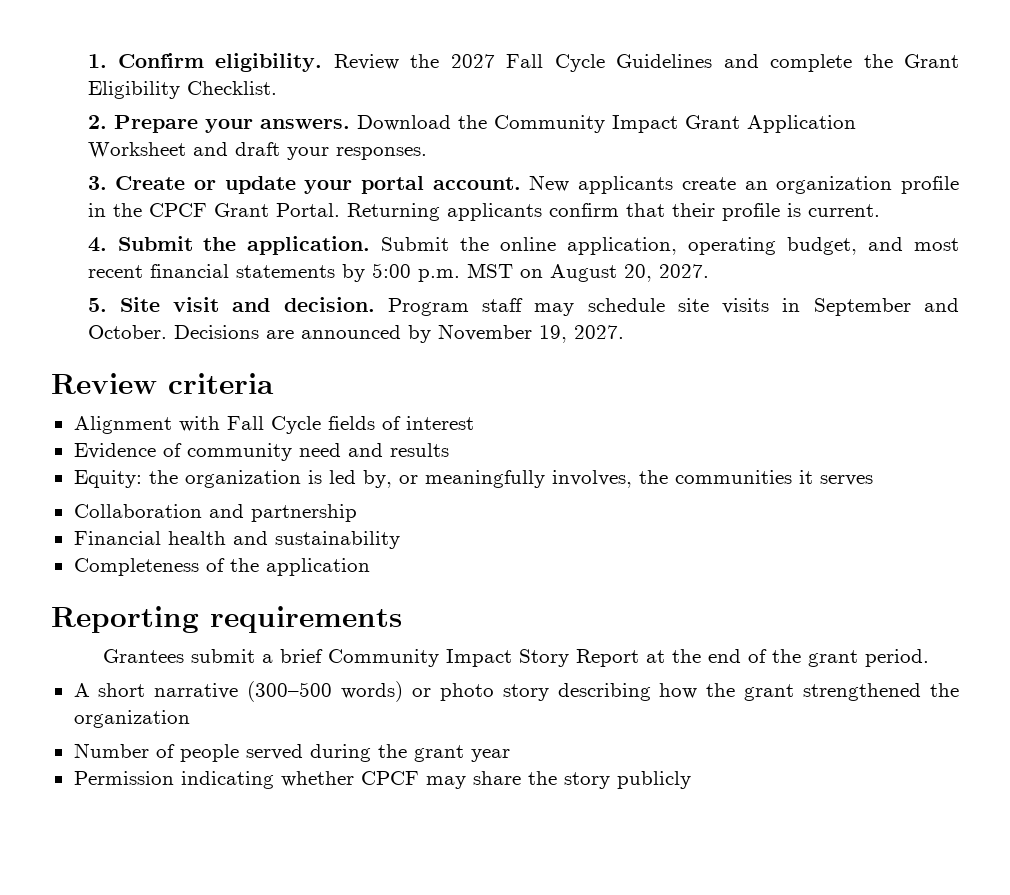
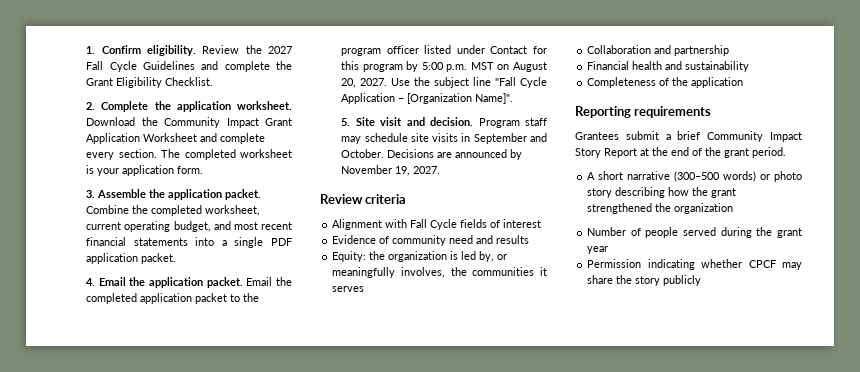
- 2. Prepare your answers.
+ 2. Complete the application worksheet.
- Download the Community Impact Grant Application Worksheet and draft your responses.
- 3. Create or update your portal account. New applicants create an organization profile in the CPCF Grant Portal. Returning applicants confirm that their profile is current.
- 4. Submit the application. Submit the online application, operating budget, and most recent financial statements by 5:00 p.m. MST on August 20, 2027.
+ Download the Community Impact Grant Application Worksheet and complete every section. The completed worksheet is your application form.
+ 3. Assemble the application packet. Combine the completed worksheet, current operating budget, and most recent financial statements into a single PDF application packet.
+ 4. Email the application packet. Email the completed application packet to the program officer listed under Contact for this program by 5:00 p.m. MST on August 20, 2027. Use the subject line "Fall Cycle Application – [Organization Name]".

